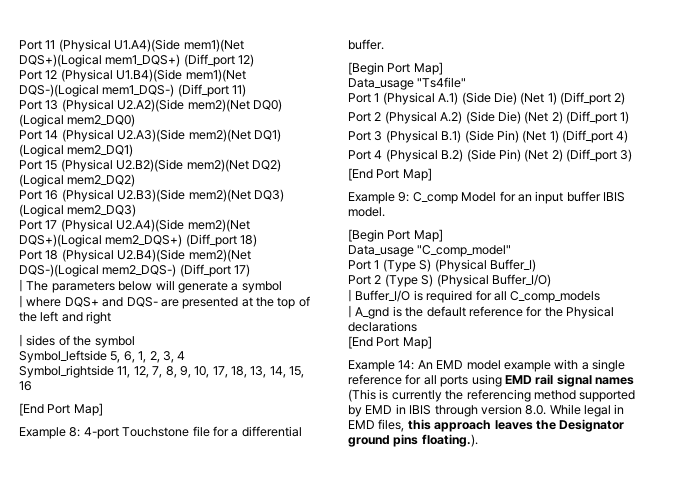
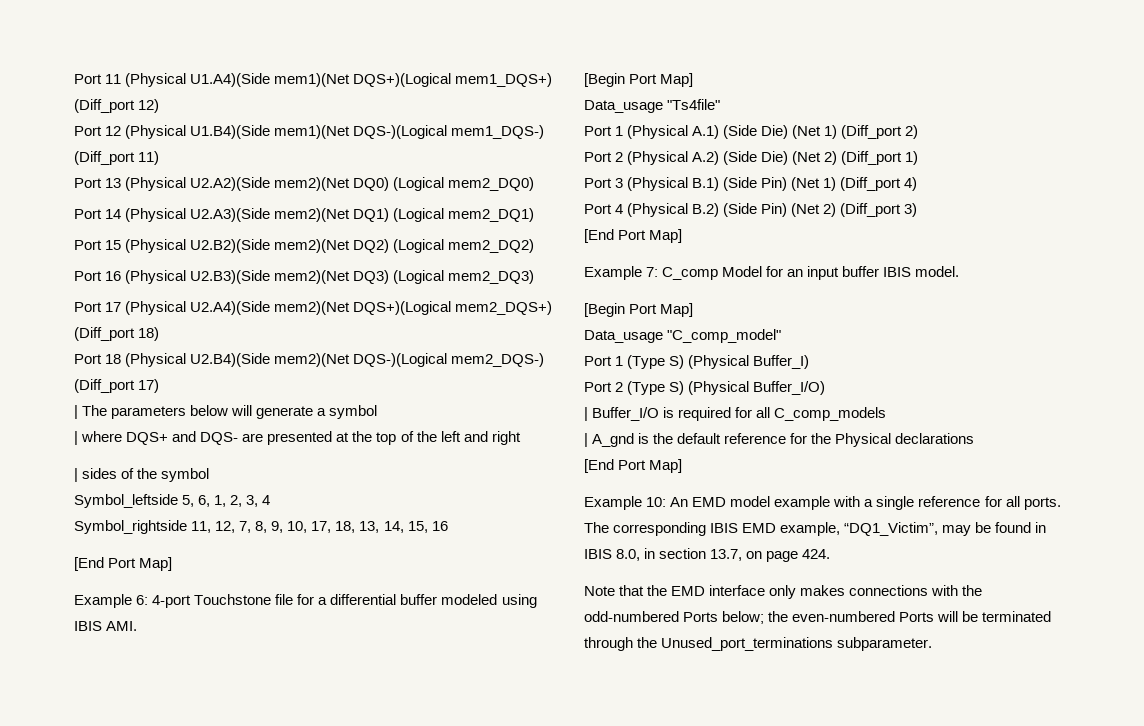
- Example 8: 4-port Touchstone file for a differential buffer.
+ Example 6: 4-port Touchstone file for a differential buffer modeled using IBIS AMI.
- Example 9: C_comp Model for an input buffer IBIS model.
+ Example 7: C_comp Model for an input buffer IBIS model.
- Example 14: An EMD model example with a single reference for all ports using EMD rail signal names (This is currently the referencing method supported by EMD in IBIS through version 8.0. While legal in EMD files, this approach leaves the Designator ground pins floating.).
+ Example 10: An EMD model example with a single reference for all ports. The corresponding IBIS EMD example, “DQ1_Victim”, may be found in IBIS 8.0, in section 13.7, on page 424.
+ Note that the EMD interface only makes connections with the odd-numbered Ports below; the even-numbered Ports will be terminated through the Unused_port_terminations subparameter.

